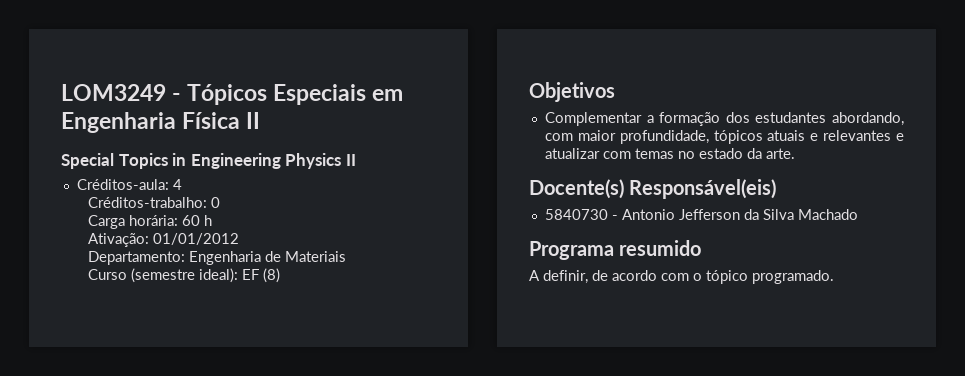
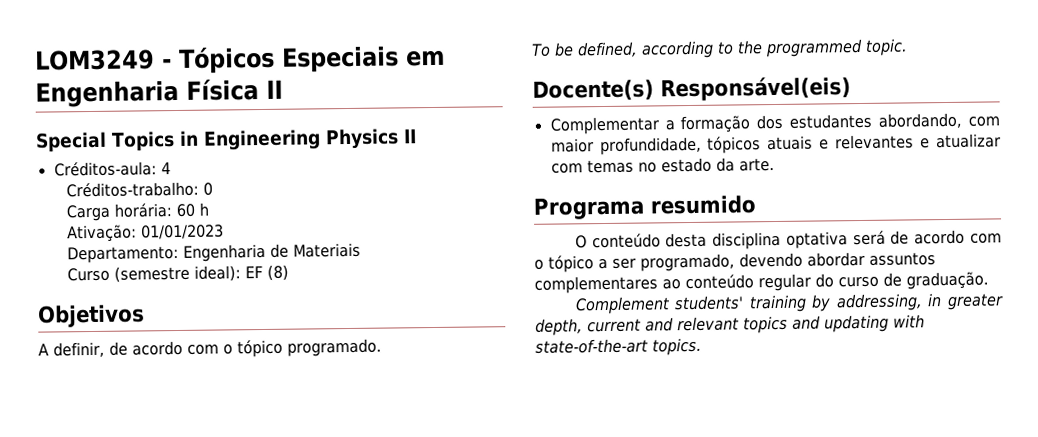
- Ativação: 01/01/2012
+ Ativação: 01/01/2023
+ A definir, de acordo com o tópico programado.
+ To be defined, according to the programmed topic.
+ Docente(s) Responsável(eis)
- Docente(s) Responsável(eis)
- 5840730 - Antonio Jefferson da Silva Machado
  Programa resumido
- A definir, de acordo com o tópico programado.
+ O conteúdo desta disciplina optativa será de acordo com o tópico a ser programado, devendo abordar assuntos complementares ao conteúdo regular do curso de graduação.
+ Complement students' training by addressing, in greater depth, current and relevant topics and updating with state-of-the-art topics.

